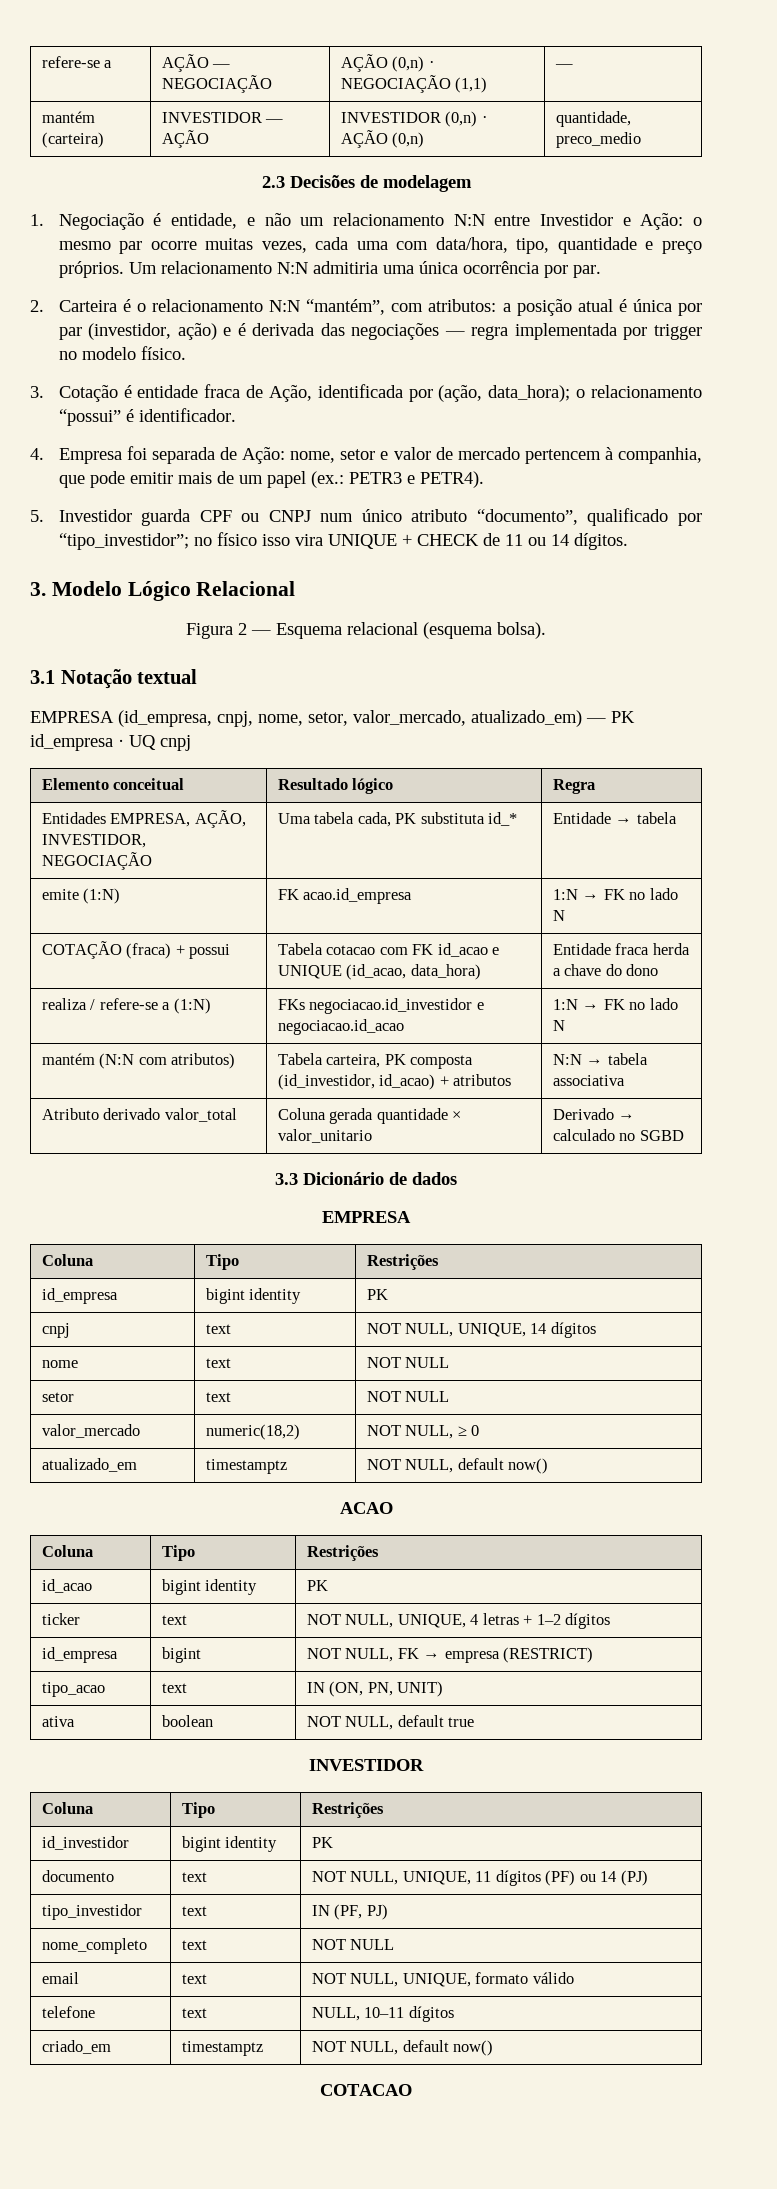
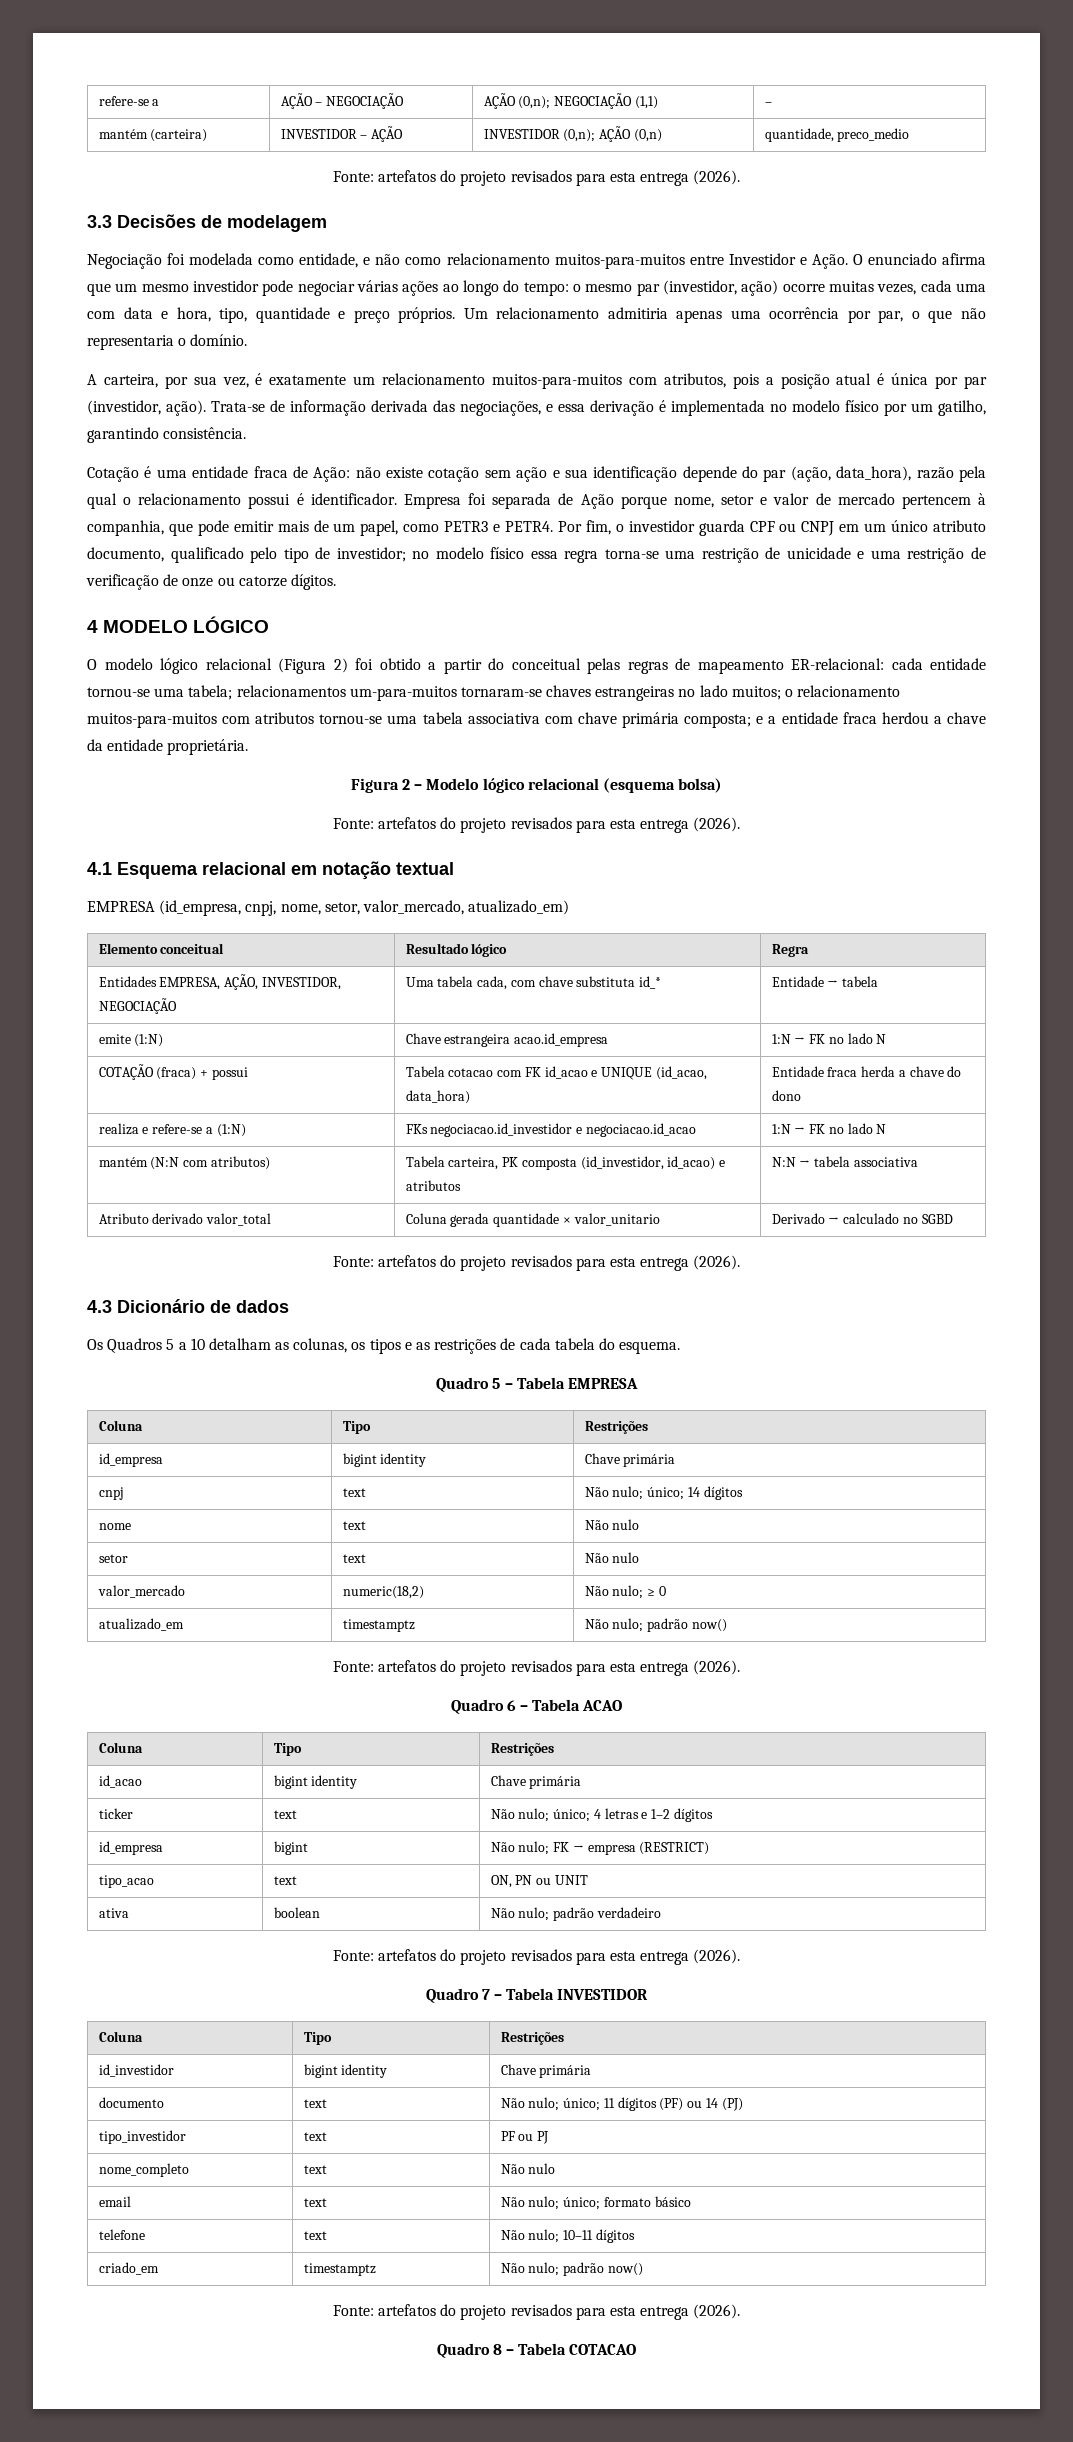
- refere-se a | AÇÃO — NEGOCIAÇÃO | AÇÃO (0,n) · NEGOCIAÇÃO (1,1) | —
+ refere-se a | AÇÃO – NEGOCIAÇÃO | AÇÃO (0,n); NEGOCIAÇÃO (1,1) | –
- mantém (carteira) | INVESTIDOR — AÇÃO | INVESTIDOR (0,n) · AÇÃO (0,n) | quantidade, preco_medio
- 2.3 Decisões de modelagem
- 1. Negociação é entidade, e não um relacionamento N:N entre Investidor e Ação: o mesmo par ocorre muitas vezes, cada uma com data/hora, tipo, quantidade e preço próprios.
+ mantém (carteira) | INVESTIDOR – AÇÃO | INVESTIDOR (0,n); AÇÃO (0,n) | quantidade, preco_medio
+ Fonte: artefatos do projeto revisados para esta entrega (2026).
+ 3.3 Decisões de modelagem
+ Negociação foi modelada como entidade, e não como relacionamento muitos-para-muitos entre Investidor e Ação. O enunciado afirma que um mesmo investidor pode negociar várias ações ao longo do tempo: o mesmo par (investidor, ação) ocorre muitas vezes, cada uma com data e hora, tipo, quantidade e preço próprios.
- Um relacionamento N:N admitiria uma única ocorrência por par.
- 2. Carteira é o relacionamento N:N “mantém”, com atributos: a posição atual é única por par (investidor, ação) e é derivada das negociações — regra implementada por trigger no modelo físico.
- 3. Cotação é entidade fraca de Ação, identificada por (ação, data_hora); o relacionamento “possui” é identificador.
- 4. Empresa foi separada de Ação: nome, setor e valor de mercado pertencem à companhia, que pode emitir mais de um papel (ex.: PETR3 e PETR4).
- 5. Investidor guarda CPF ou CNPJ num único atributo “documento”, qualificado por “tipo_investidor”; no físico isso vira UNIQUE + CHECK de 11 ou 14 dígitos.
- 3. Modelo Lógico Relacional
- Figura 2 — Esquema relacional (esquema bolsa).
- 3.1 Notação textual
+ Um relacionamento admitiria apenas uma ocorrência por par, o que não representaria o domínio.
+ A carteira, por sua vez, é exatamente um relacionamento muitos-para-muitos com atributos, pois a posição atual é única por par (investidor, ação). Trata-se de informação derivada das negociações, e essa derivação é implementada no modelo físico por um gatilho, garantindo consistência.
+ Cotação é uma entidade fraca de Ação: não existe cotação sem ação e sua identificação depende do par (ação, data_hora), razão pela qual o relacionamento possui é identificador. Empresa foi separada de Ação porque nome, setor e valor de mercado pertencem à companhia, que pode emitir mais de um papel, como PETR3 e PETR4. Por fim, o investidor guarda CPF ou CNPJ em um único atributo documento, qualificado pelo tipo de investidor; no modelo físico essa regra torna-se uma restrição de unicidade e uma restrição de verificação de onze ou catorze dígitos.
+ 4 MODELO LÓGICO
+ O modelo lógico relacional (Figura 2) foi obtido a partir do conceitual pelas regras de mapeamento ER-relacional: cada entidade tornou-se uma tabela; relacionamentos um-para-muitos tornaram-se chaves estrangeiras no lado muitos; o relacionamento muitos-para-muitos com atributos tornou-se uma tabela associativa com chave primária composta; e a entidade fraca herdou a chave da entidade proprietária.
+ Figura 2 – Modelo lógico relacional (esquema bolsa)
+ Fonte: artefatos do projeto revisados para esta entrega (2026).
+ 4.1 Esquema relacional em notação textual
- EMPRESA (id_empresa, cnpj, nome, setor, valor_mercado, atualizado_em) — PK id_empresa · UQ cnpj
+ EMPRESA (id_empresa, cnpj, nome, setor, valor_mercado, atualizado_em)
- Entidades EMPRESA, AÇÃO, INVESTIDOR, NEGOCIAÇÃO | Uma tabela cada, PK substituta id_* | Entidade → tabela
+ Entidades EMPRESA, AÇÃO, INVESTIDOR, NEGOCIAÇÃO | Uma tabela cada, com chave substituta id_* | Entidade → tabela
- emite (1:N) | FK acao.id_empresa | 1:N → FK no lado N
+ emite (1:N) | Chave estrangeira acao.id_empresa | 1:N → FK no lado N
- realiza / refere-se a (1:N) | FKs negociacao.id_investidor e negociacao.id_acao | 1:N → FK no lado N
+ realiza e refere-se a (1:N) | FKs negociacao.id_investidor e negociacao.id_acao | 1:N → FK no lado N
- mantém (N:N com atributos) | Tabela carteira, PK composta (id_investidor, id_acao) + atributos | N:N → tabela associativa
+ mantém (N:N com atributos) | Tabela carteira, PK composta (id_investidor, id_acao) e atributos | N:N → tabela associativa
  Atributo derivado valor_total | Coluna gerada quantidade × valor_unitario | Derivado → calculado no SGBD
- 3.3 Dicionário de dados
- EMPRESA
+ Fonte: artefatos do projeto revisados para esta entrega (2026).
+ 4.3 Dicionário de dados
+ Os Quadros 5 a 10 detalham as colunas, os tipos e as restrições de cada tabela do esquema.
+ Quadro 5 – Tabela EMPRESA
- id_empresa | bigint identity | PK
+ id_empresa | bigint identity | Chave primária
- cnpj | text | NOT NULL, UNIQUE, 14 dígitos
+ cnpj | text | Não nulo; único; 14 dígitos
- nome | text | NOT NULL
+ nome | text | Não nulo
- setor | text | NOT NULL
+ setor | text | Não nulo
- valor_mercado | numeric(18,2) | NOT NULL, ≥ 0
+ valor_mercado | numeric(18,2) | Não nulo; ≥ 0
- atualizado_em | timestamptz | NOT NULL, default now()
- ACAO
+ atualizado_em | timestamptz | Não nulo; padrão now()
+ Fonte: artefatos do projeto revisados para esta entrega (2026).
+ Quadro 6 – Tabela ACAO
- id_acao | bigint identity | PK
+ id_acao | bigint identity | Chave primária
- ticker | text | NOT NULL, UNIQUE, 4 letras + 1–2 dígitos
+ ticker | text | Não nulo; único; 4 letras e 1–2 dígitos
- id_empresa | bigint | NOT NULL, FK → empresa (RESTRICT)
+ id_empresa | bigint | Não nulo; FK → empresa (RESTRICT)
- tipo_acao | text | IN (ON, PN, UNIT)
- ativa | boolean | NOT NULL, default true
- INVESTIDOR
+ tipo_acao | text | ON, PN ou UNIT
+ ativa | boolean | Não nulo; padrão verdadeiro
+ Fonte: artefatos do projeto revisados para esta entrega (2026).
+ Quadro 7 – Tabela INVESTIDOR
- id_investidor | bigint identity | PK
+ id_investidor | bigint identity | Chave primária
- documento | text | NOT NULL, UNIQUE, 11 dígitos (PF) ou 14 (PJ)
+ documento | text | Não nulo; único; 11 dígitos (PF) ou 14 (PJ)
- tipo_investidor | text | IN (PF, PJ)
+ tipo_investidor | text | PF ou PJ
- nome_completo | text | NOT NULL
+ nome_completo | text | Não nulo
- email | text | NOT NULL, UNIQUE, formato válido
+ email | text | Não nulo; único; formato básico
- telefone | text | NULL, 10–11 dígitos
+ telefone | text | Não nulo; 10–11 dígitos
- criado_em | timestamptz | NOT NULL, default now()
- COTACAO
+ criado_em | timestamptz | Não nulo; padrão now()
+ Fonte: artefatos do projeto revisados para esta entrega (2026).
+ Quadro 8 – Tabela COTACAO

